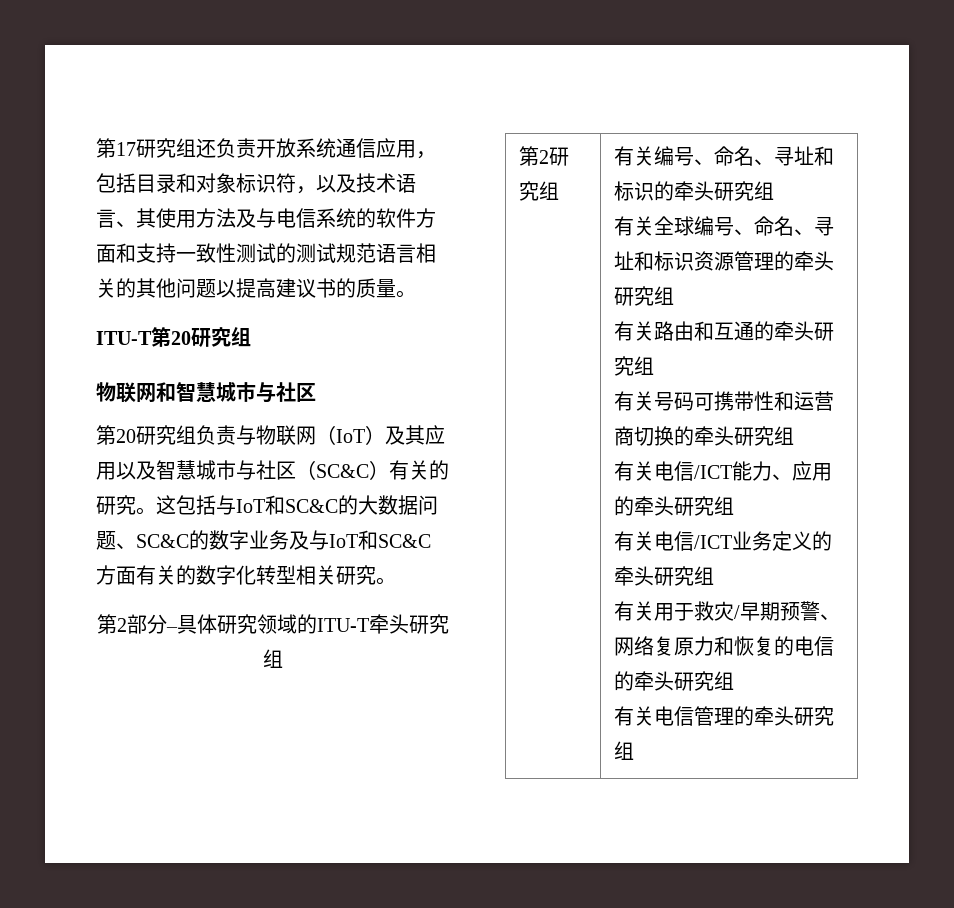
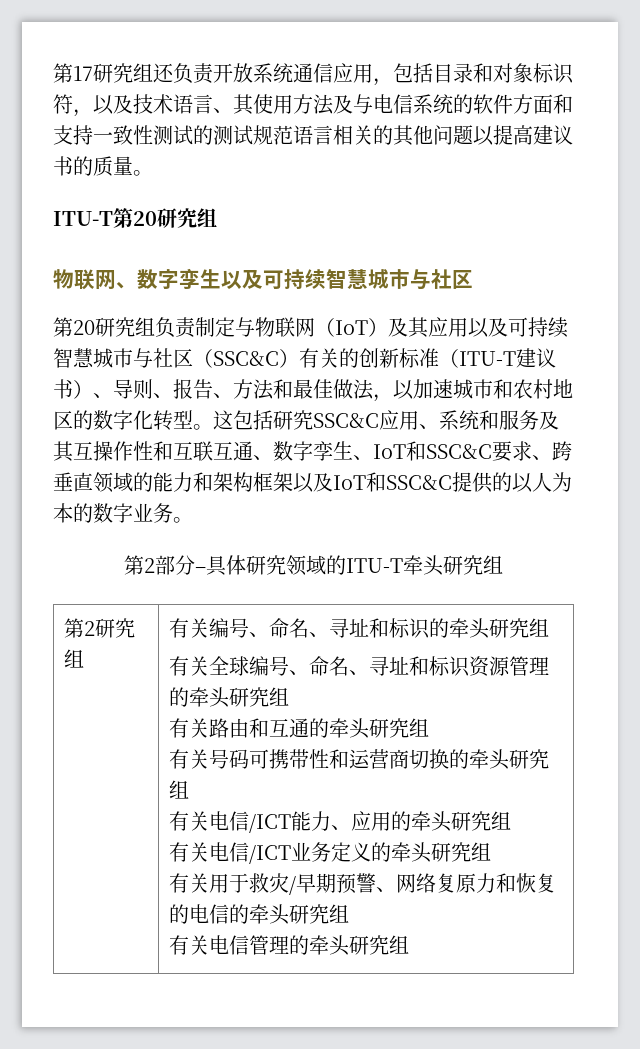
- 物联网和智慧城市与社区
+ 物联网、数字孪生以及可持续智慧城市与社区
- 第20研究组负责与物联网（IoT）及其应用以及智慧城市与社区（SC&C）有关的研究。这包括与IoT和SC&C的大数据问题、SC&C的数字业务及与IoT和SC&C方面有关的数字化转型相关研究。
+ 第20研究组负责制定与物联网（IoT）及其应用以及可持续智慧城市与社区（SSC&C）有关的创新标准（ITU-T建议书）、导则、报告、方法和最佳做法，以加速城市和农村地区的数字化转型。这包括研究SSC&C应用、系统和服务及其互操作性和互联互通、数字孪生、IoT和SSC&C要求、跨垂直领域的能力和架构框架以及IoT和SSC&C提供的以人为本的数字业务。

